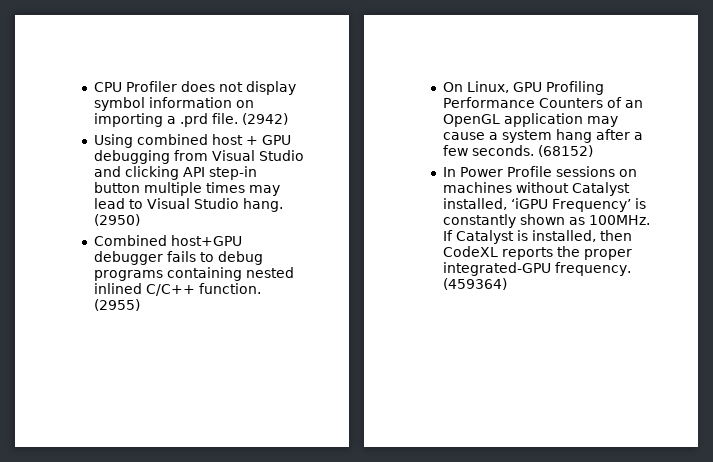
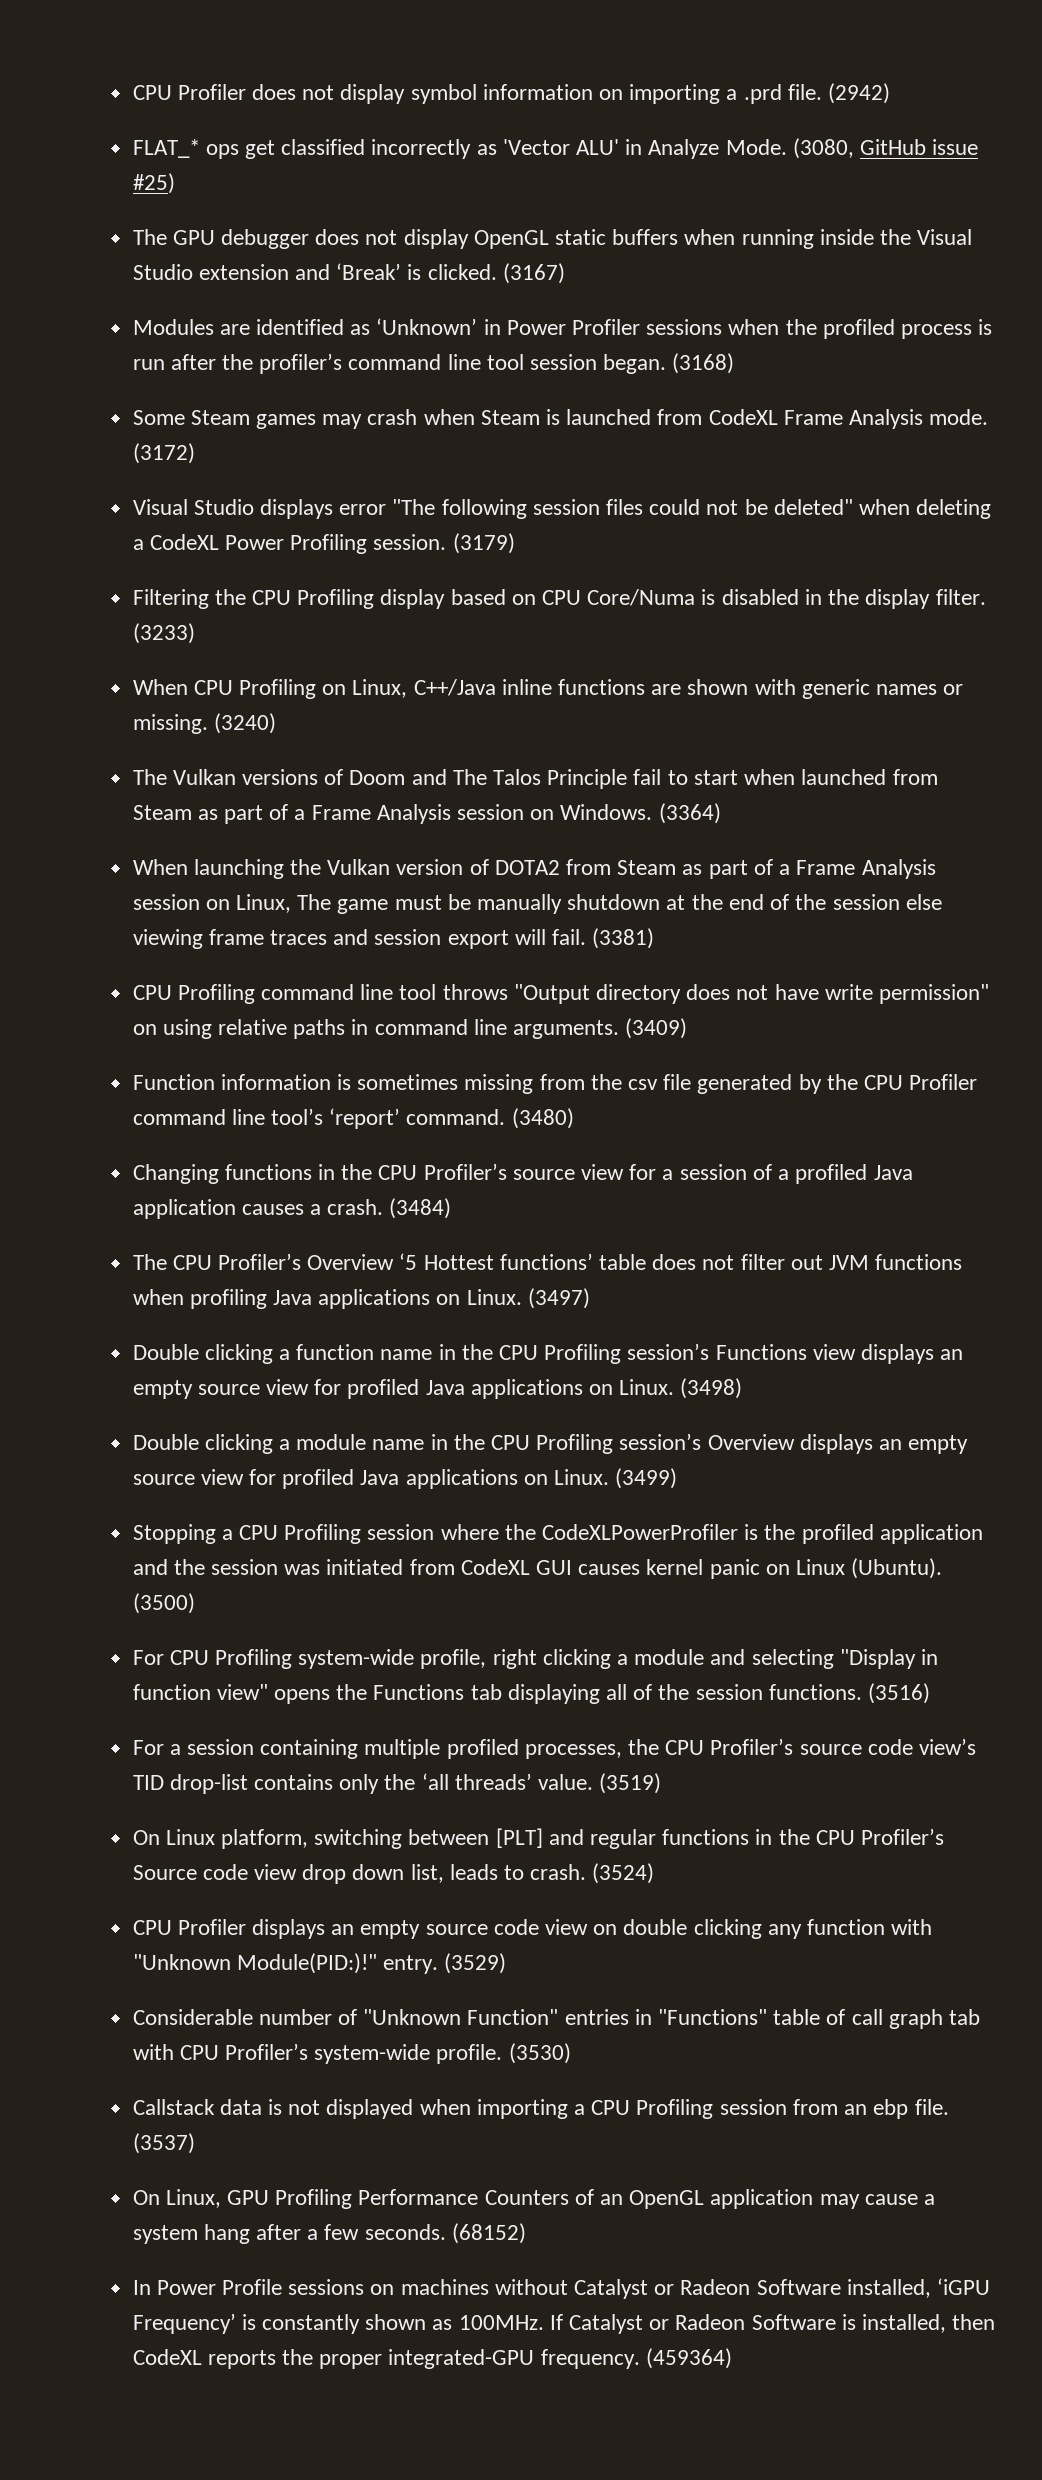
- Using combined host + GPU debugging from Visual Studio and clicking API step-in button multiple times may lead to Visual Studio hang. (2950)
- Combined host+GPU debugger fails to debug programs containing nested inlined C/C++ function. (2955)
+ FLAT_* ops get classified incorrectly as 'Vector ALU' in Analyze Mode. (3080, GitHub issue #25)
+ The GPU debugger does not display OpenGL static buffers when running inside the Visual Studio extension and ‘Break’ is clicked. (3167)
+ Modules are identified as ‘Unknown’ in Power Profiler sessions when the profiled process is run after the profiler’s command line tool session began. (3168)
+ Some Steam games may crash when Steam is launched from CodeXL Frame Analysis mode. (3172)
+ Visual Studio displays error "The following session files could not be deleted" when deleting a CodeXL Power Profiling session. (3179)
+ Filtering the CPU Profiling display based on CPU Core/Numa is disabled in the display filter. (3233)
+ When CPU Profiling on Linux, C++/Java inline functions are shown with generic names or missing. (3240)
+ The Vulkan versions of Doom and The Talos Principle fail to start when launched from Steam as part of a Frame Analysis session on Windows. (3364)
+ When launching the Vulkan version of DOTA2 from Steam as part of a Frame Analysis session on Linux, The game must be manually shutdown at the end of the session else viewing frame traces and session export will fail. (3381)
+ CPU Profiling command line tool throws "Output directory does not have write permission" on using relative paths in command line arguments. (3409)
+ Function information is sometimes missing from the csv file generated by the CPU Profiler command line tool’s ‘report’ command. (3480)
+ Changing functions in the CPU Profiler’s source view for a session of a profiled Java application causes a crash. (3484)
+ The CPU Profiler’s Overview ‘5 Hottest functions’ table does not filter out JVM functions when profiling Java applications on Linux. (3497)
+ Double clicking a function name in the CPU Profiling session’s Functions view displays an empty source view for profiled Java applications on Linux. (3498)
+ Double clicking a module name in the CPU Profiling session’s Overview displays an empty source view for profiled Java applications on Linux. (3499)
+ Stopping a CPU Profiling session where the CodeXLPowerProfiler is the profiled application and the session was initiated from CodeXL GUI causes kernel panic on Linux (Ubuntu). (3500)
+ For CPU Profiling system-wide profile, right clicking a module and selecting "Display in function view" opens the Functions tab displaying all of the session functions. (3516)
+ For a session containing multiple profiled processes, the CPU Profiler’s source code view’s TID drop-list contains only the ‘all threads’ value. (3519)
+ On Linux platform, switching between [PLT] and regular functions in the CPU Profiler’s Source code view drop down list, leads to crash. (3524)
+ CPU Profiler displays an empty source code view on double clicking any function with "Unknown Module(PID:)!" entry. (3529)
+ Considerable number of "Unknown Function" entries in "Functions" table of call graph tab with CPU Profiler’s system-wide profile. (3530)
+ Callstack data is not displayed when importing a CPU Profiling session from an ebp file. (3537)
- In Power Profile sessions on machines without Catalyst installed, ‘iGPU Frequency’ is constantly shown as 100MHz.
+ In Power Profile sessions on machines without Catalyst or Radeon Software installed, ‘iGPU Frequency’ is constantly shown as 100MHz.
- If Catalyst is installed, then CodeXL reports the proper integrated-GPU frequency.
+ If Catalyst or Radeon Software is installed, then CodeXL reports the proper integrated-GPU frequency.

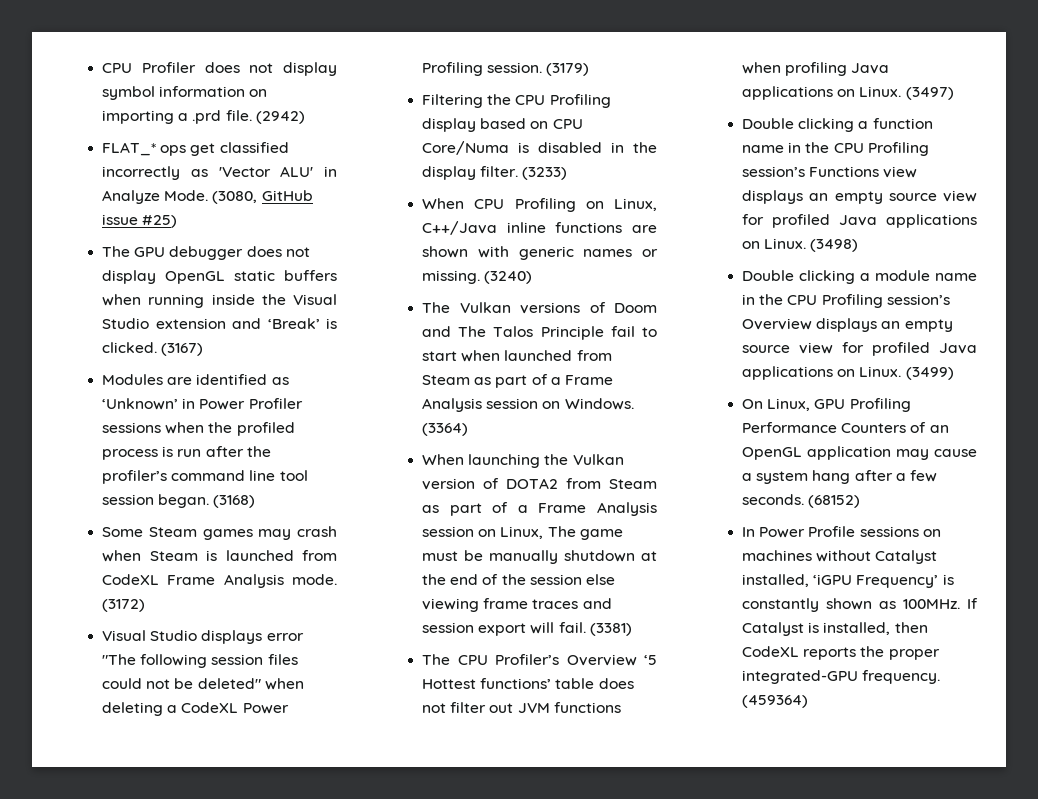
- CPU Profiling command line tool throws "Output directory does not have write permission" on using relative paths in command line arguments. (3409)
- Function information is sometimes missing from the csv file generated by the CPU Profiler command line tool’s ‘report’ command. (3480)
- Changing functions in the CPU Profiler’s source view for a session of a profiled Java application causes a crash. (3484)
- Stopping a CPU Profiling session where the CodeXLPowerProfiler is the profiled application and the session was initiated from CodeXL GUI causes kernel panic on Linux (Ubuntu). (3500)
- For CPU Profiling system-wide profile, right clicking a module and selecting "Display in function view" opens the Functions tab displaying all of the session functions. (3516)
- For a session containing multiple profiled processes, the CPU Profiler’s source code view’s TID drop-list contains only the ‘all threads’ value. (3519)
- On Linux platform, switching between [PLT] and regular functions in the CPU Profiler’s Source code view drop down list, leads to crash. (3524)
- CPU Profiler displays an empty source code view on double clicking any function with "Unknown Module(PID:)!" entry. (3529)
- Considerable number of "Unknown Function" entries in "Functions" table of call graph tab with CPU Profiler’s system-wide profile. (3530)
- Callstack data is not displayed when importing a CPU Profiling session from an ebp file. (3537)
- In Power Profile sessions on machines without Catalyst or Radeon Software installed, ‘iGPU Frequency’ is constantly shown as 100MHz.
+ In Power Profile sessions on machines without Catalyst installed, ‘iGPU Frequency’ is constantly shown as 100MHz.
- If Catalyst or Radeon Software is installed, then CodeXL reports the proper integrated-GPU frequency.
+ If Catalyst is installed, then CodeXL reports the proper integrated-GPU frequency.

